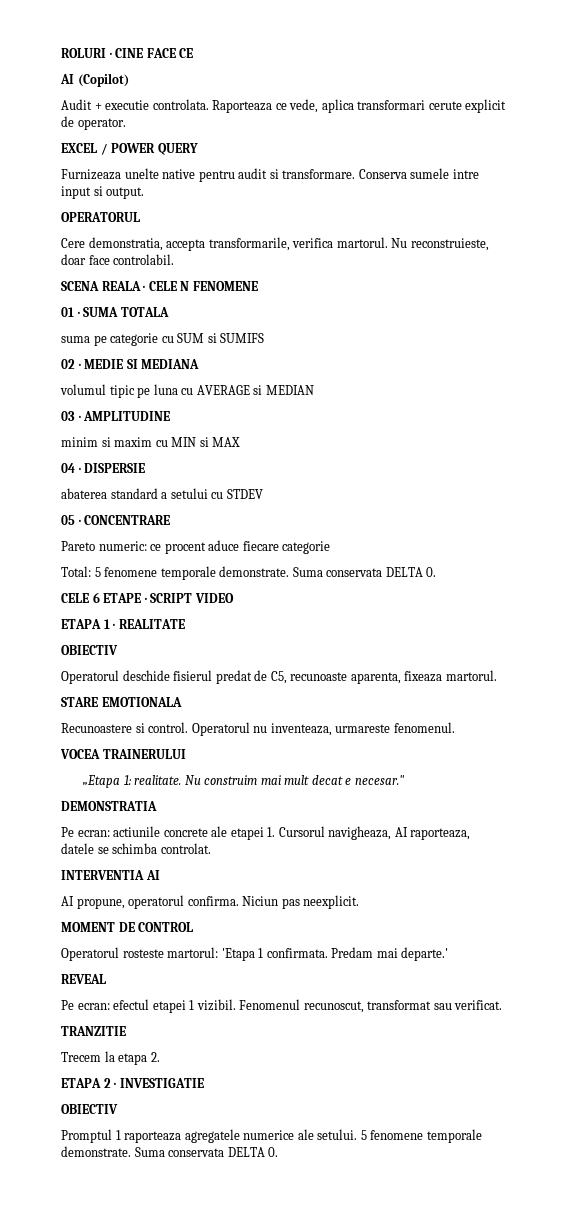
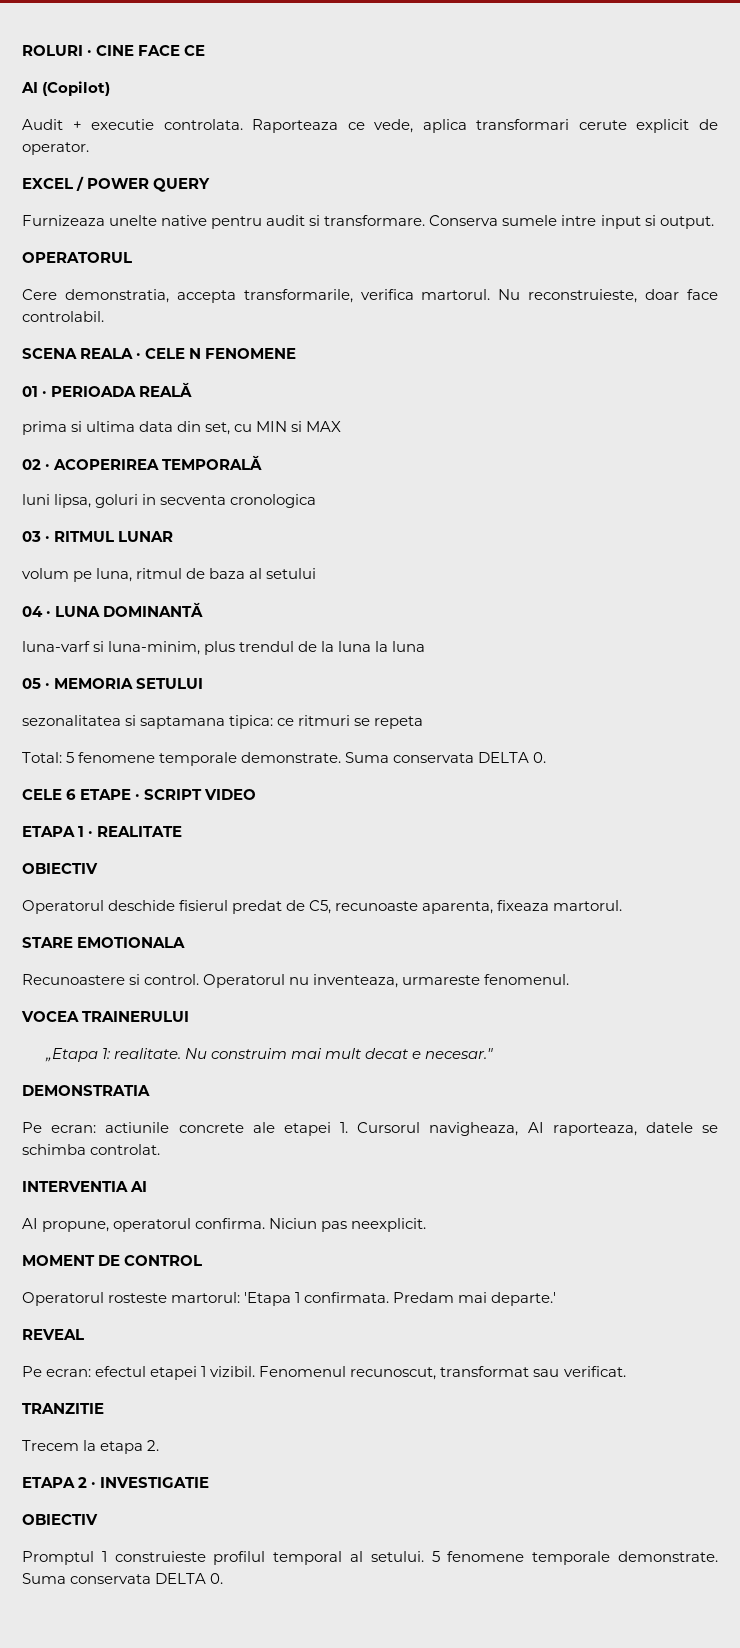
- 01 · SUMA TOTALA
- suma pe categorie cu SUM si SUMIFS
- 02 · MEDIE SI MEDIANA
- volumul tipic pe luna cu AVERAGE si MEDIAN
- 03 · AMPLITUDINE
- minim si maxim cu MIN si MAX
- 04 · DISPERSIE
- abaterea standard a setului cu STDEV
- 05 · CONCENTRARE
- Pareto numeric: ce procent aduce fiecare categorie
+ 01 · PERIOADA REALĂ
+ prima si ultima data din set, cu MIN si MAX
+ 02 · ACOPERIREA TEMPORALĂ
+ luni lipsa, goluri in secventa cronologica
+ 03 · RITMUL LUNAR
+ volum pe luna, ritmul de baza al setului
+ 04 · LUNA DOMINANTĂ
+ luna-varf si luna-minim, plus trendul de la luna la luna
+ 05 · MEMORIA SETULUI
+ sezonalitatea si saptamana tipica: ce ritmuri se repeta
- Promptul 1 raporteaza agregatele numerice ale setului.
+ Promptul 1 construieste profilul temporal al setului.

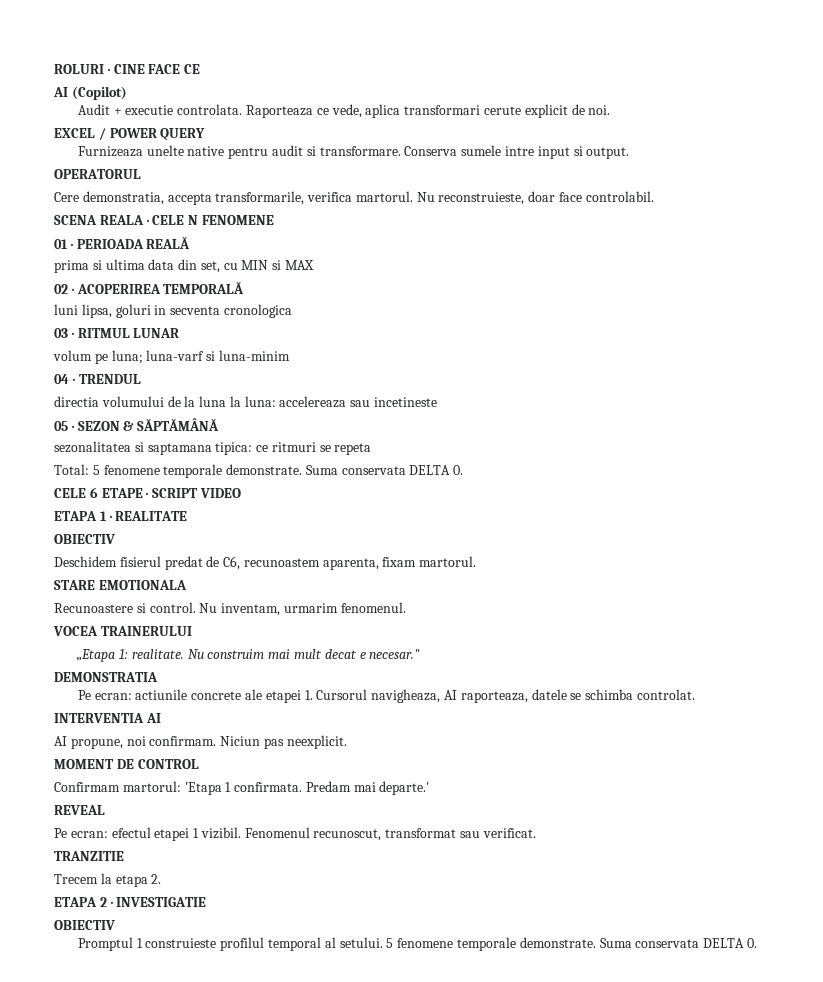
- Raporteaza ce vede, aplica transformari cerute explicit de operator.
+ Raporteaza ce vede, aplica transformari cerute explicit de noi.
- volum pe luna, ritmul de baza al setului
- 04 · LUNA DOMINANTĂ
- luna-varf si luna-minim, plus trendul de la luna la luna
+ volum pe luna; luna-varf si luna-minim
+ 04 · TRENDUL
+ directia volumului de la luna la luna: accelereaza sau incetineste
- 05 · MEMORIA SETULUI
+ 05 · SEZON & SĂPTĂMÂNĂ
- Operatorul deschide fisierul predat de C5, recunoaste aparenta, fixeaza martorul.
+ Deschidem fisierul predat de C6, recunoastem aparenta, fixam martorul.
- Operatorul nu inventeaza, urmareste fenomenul.
+ Nu inventam, urmarim fenomenul.
- AI propune, operatorul confirma.
+ AI propune, noi confirmam.
- Operatorul rosteste martorul: 'Etapa 1 confirmata.
+ Confirmam martorul: 'Etapa 1 confirmata.

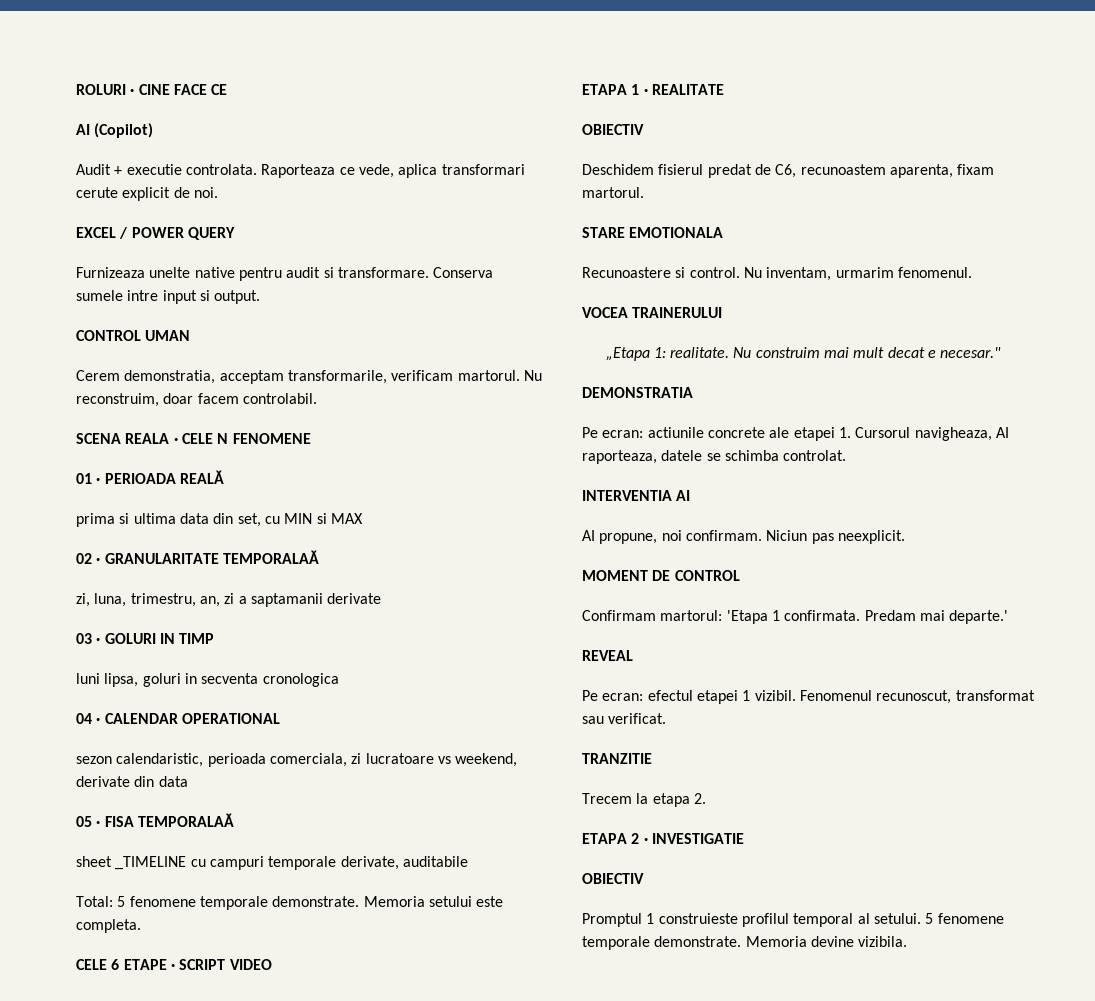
- OPERATORUL
- Cere demonstratia, accepta transformarile, verifica martorul. Nu reconstruieste, doar face controlabil.
+ CONTROL UMAN
+ Cerem demonstratia, acceptam transformarile, verificam martorul. Nu reconstruim, doar facem controlabil.
- 02 · ACOPERIREA TEMPORALĂ
+ 02 · GRANULARITATE TEMPORALAĂ
+ zi, luna, trimestru, an, zi a saptamanii derivate
+ 03 · GOLURI IN TIMP
- 03 · RITMUL LUNAR
- volum pe luna; luna-varf si luna-minim
- 04 · TRENDUL
- directia volumului de la luna la luna: accelereaza sau incetineste
- 05 · SEZON & SĂPTĂMÂNĂ
- sezonalitatea si saptamana tipica: ce ritmuri se repeta
+ 04 · CALENDAR OPERATIONAL
+ sezon calendaristic, perioada comerciala, zi lucratoare vs weekend, derivate din data
+ 05 · FISA TEMPORALAĂ
+ sheet _TIMELINE cu campuri temporale derivate, auditabile
- Total: 5 fenomene temporale demonstrate. Suma conservata DELTA 0.
+ Total: 5 fenomene temporale demonstrate. Memoria setului este completa.
- Promptul 1 construieste profilul temporal al setului. 5 fenomene temporale demonstrate. Suma conservata DELTA 0.
+ Promptul 1 construieste profilul temporal al setului. 5 fenomene temporale demonstrate. Memoria devine vizibila.

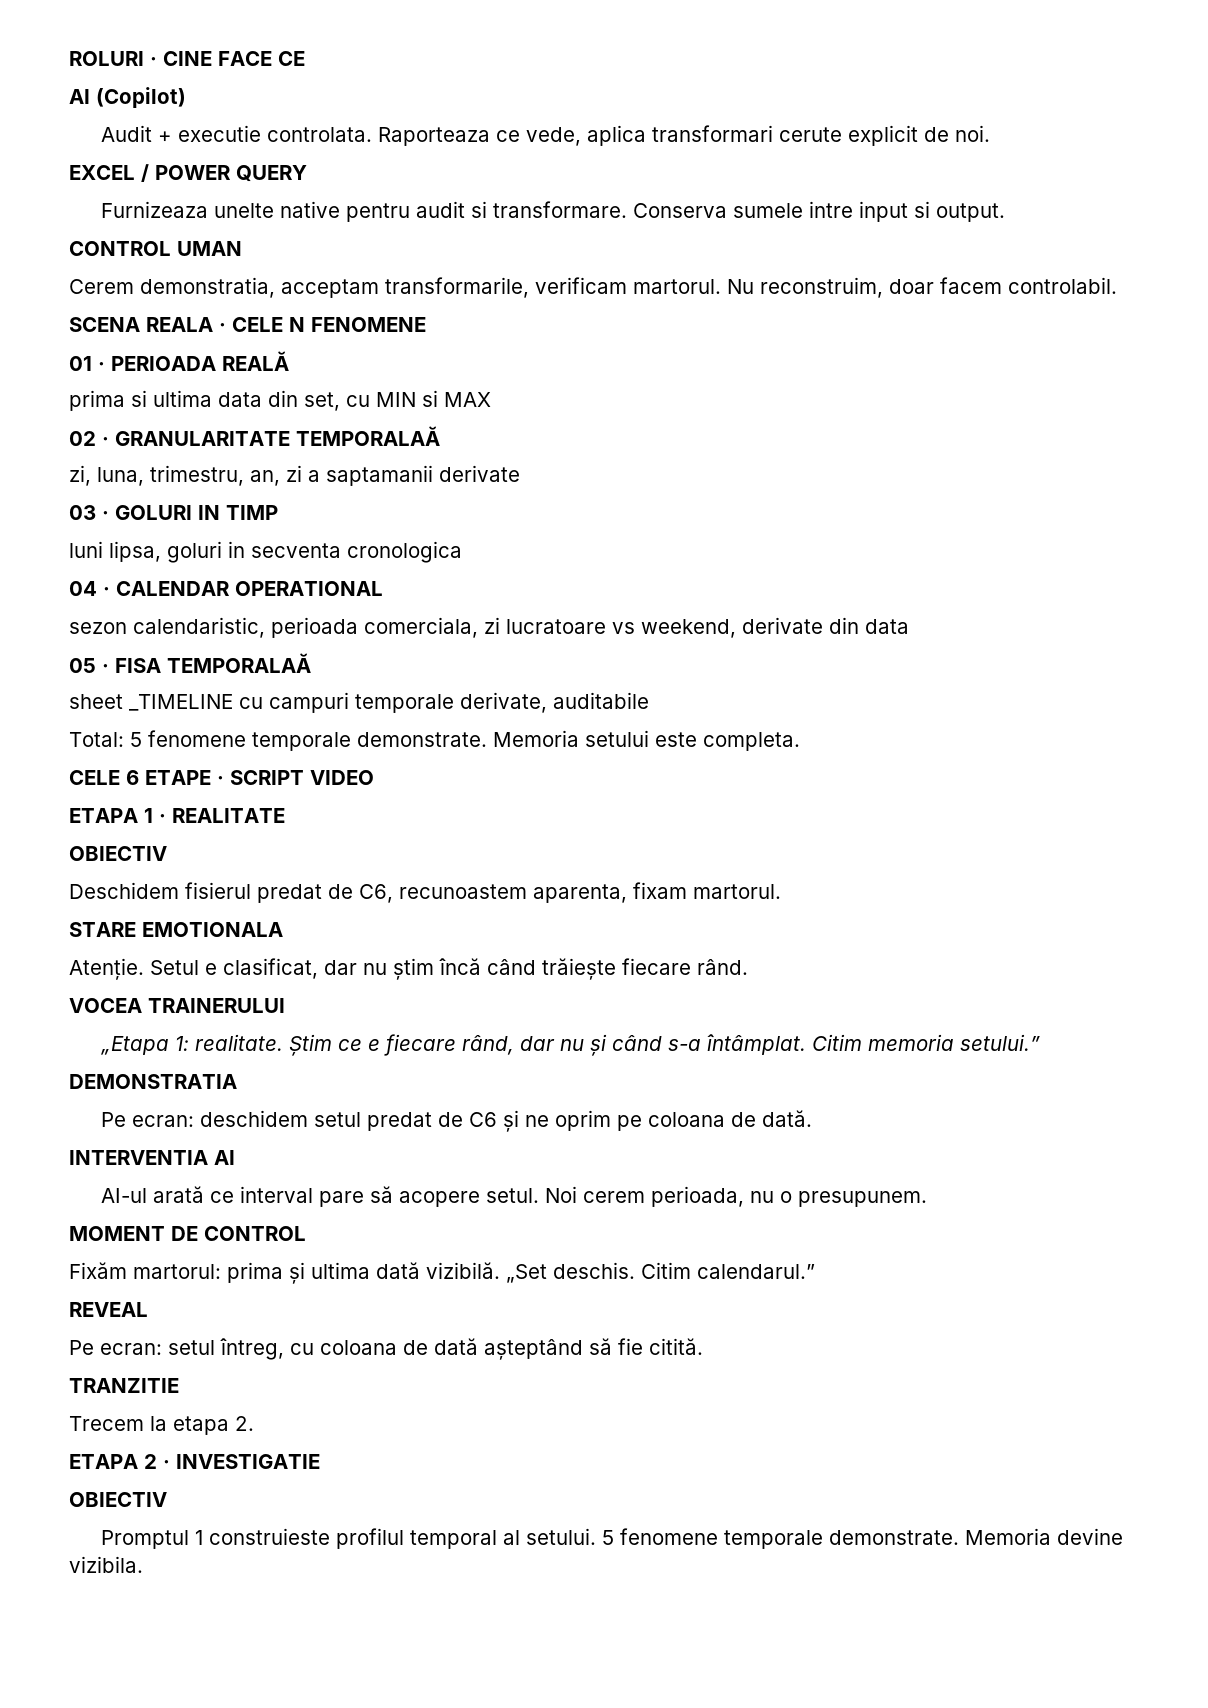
- Recunoastere si control. Nu inventam, urmarim fenomenul.
+ Atenție. Setul e clasificat, dar nu știm încă când trăiește fiecare rând.
- Nu construim mai mult decat e necesar."
+ Știm ce e fiecare rând, dar nu și când s-a întâmplat. Citim memoria setului.”
  DEMONSTRATIA
- Pe ecran: actiunile concrete ale etapei 1. Cursorul navigheaza, AI raporteaza, datele se schimba controlat.
+ Pe ecran: deschidem setul predat de C6 și ne oprim pe coloana de dată.
  INTERVENTIA AI
- AI propune, noi confirmam. Niciun pas neexplicit.
+ AI-ul arată ce interval pare să acopere setul. Noi cerem perioada, nu o presupunem.
  MOMENT DE CONTROL
- Confirmam martorul: 'Etapa 1 confirmata. Predam mai departe.'
+ Fixăm martorul: prima și ultima dată vizibilă. „Set deschis. Citim calendarul.”
  REVEAL
- Pe ecran: efectul etapei 1 vizibil. Fenomenul recunoscut, transformat sau verificat.
+ Pe ecran: setul întreg, cu coloana de dată așteptând să fie citită.

